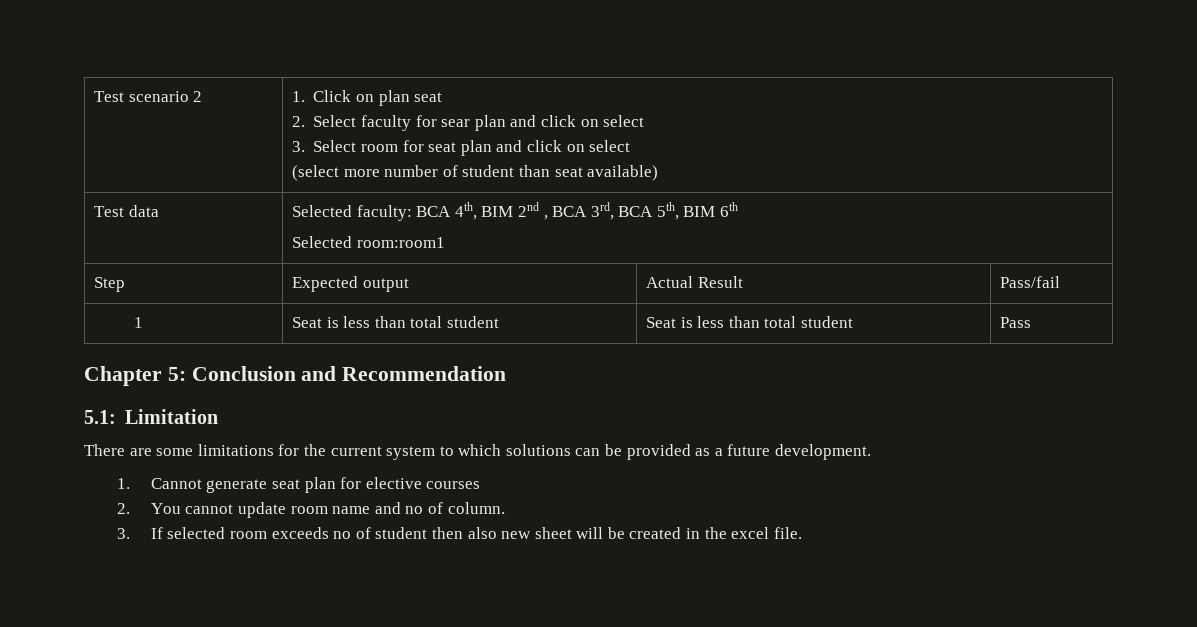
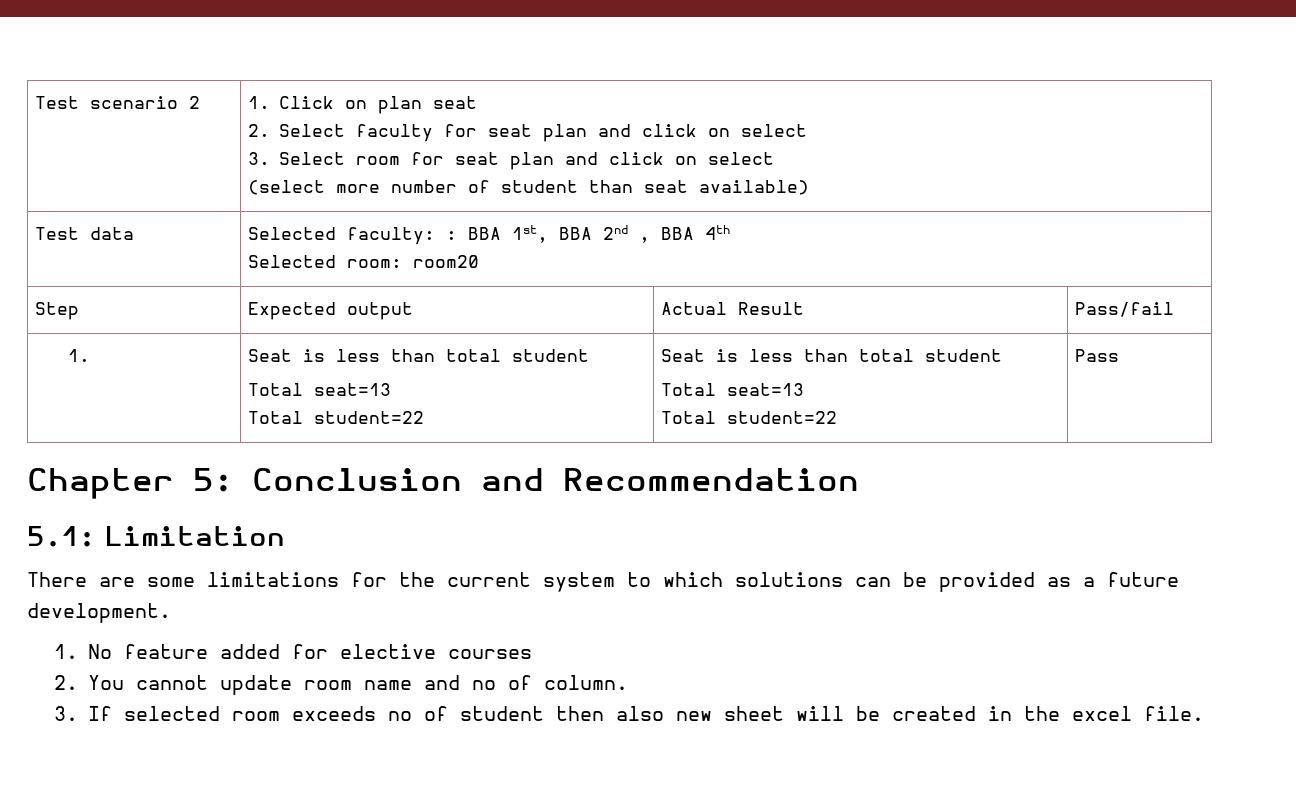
  Test scenario 2 | 1. Click on plan seat
- 2. Select faculty for sear plan and click on select
+ 2. Select faculty for seat plan and click on select
- Test data | Selected faculty: BCA 4th, BIM 2nd , BCA 3rd, BCA 5th, BIM 6th
- Selected room:room1
+ Test data | Selected faculty: : BBA 1st, BBA 2nd , BBA 4th
+ Selected room: room20
- 1 | Seat is less than total student | Seat is less than total student | Pass
+ 1. | Seat is less than total student
+ Total seat=13
+ Total student=22 | Seat is less than total student
+ Total seat=13
+ Total student=22 | Pass
- 1. Cannot generate seat plan for elective courses
+ 1. No feature added for elective courses

